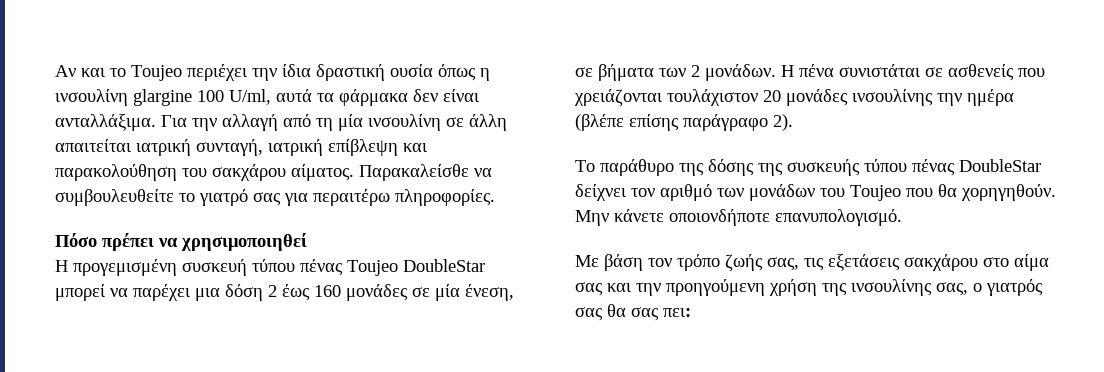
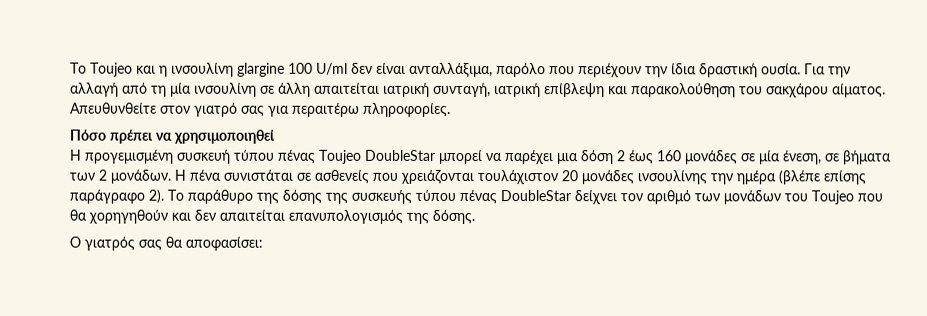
- Αν και το Toujeo περιέχει την ίδια δραστική ουσία όπως η ινσουλίνη glargine 100 U/ml, αυτά τα φάρμακα δεν είναι ανταλλάξιμα.
+ Το Toujeo και η ινσουλίνη glargine 100 U/ml δεν είναι ανταλλάξιμα, παρόλο που περιέχουν την ίδια δραστική ουσία.
- Παρακαλείσθε να συμβουλευθείτε το γιατρό σας για περαιτέρω πληροφορίες.
+ Απευθυνθείτε στον γιατρό σας για περαιτέρω πληροφορίες.
- Η πένα συνιστάται σε ασθενείς που χρειάζονται τουλάχιστον 20 μονάδες ινσουλίνης την ημέρα (βλέπε επίσης παράγραφο 2).
- Το παράθυρο της δόσης της συσκευής τύπου πένας DoubleStar δείχνει τον αριθμό των μονάδων του Toujeo που θα χορηγηθούν. Μην κάνετε οποιονδήποτε επανυπολογισμό.
- Με βάση τον τρόπο ζωής σας, τις εξετάσεις σακχάρου στο αίμα σας και την προηγούμενη χρήση της ινσουλίνης σας, ο γιατρός σας θα σας πει:
+ Η πένα συνιστάται σε ασθενείς που χρειάζονται τουλάχιστον 20 μονάδες ινσουλίνης την ημέρα (βλέπε επίσης παράγραφο 2). Το παράθυρο της δόσης της συσκευής τύπου πένας DoubleStar δείχνει τον αριθμό των μονάδων του Toujeo που θα χορηγηθούν και δεν απαιτείται επανυπολογισμός της δόσης.
+ Ο γιατρός σας θα αποφασίσει:

